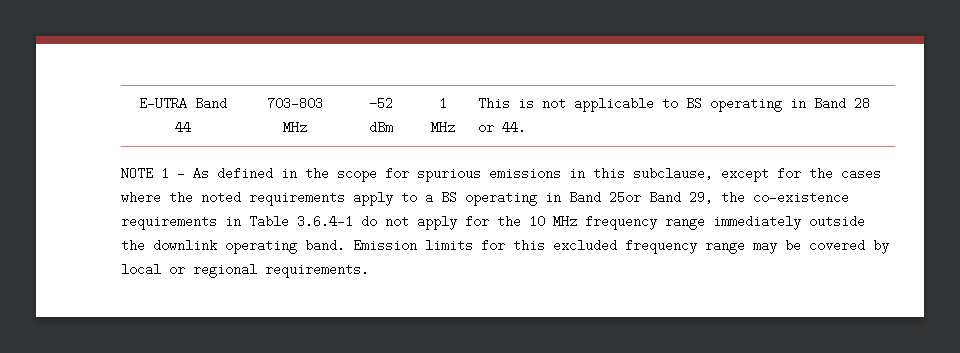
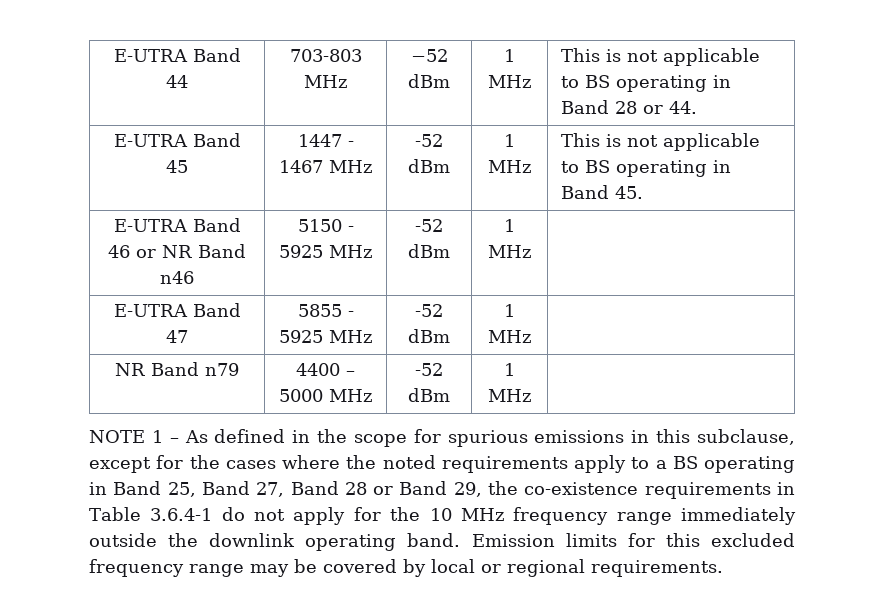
+ E-UTRA Band 45 | 1447 - 1467 MHz | -52 dBm | 1 MHz | This is not applicable to BS operating in Band 45.
+ E-UTRA Band 46 or NR Band n46 | 5150 - 5925 MHz | -52 dBm | 1 MHz |
+ E-UTRA Band 47 | 5855 - 5925 MHz | -52 dBm | 1 MHz |
+ NR Band n79 | 4400 – 5000 MHz | -52 dBm | 1 MHz |
- NOTE 1 – As defined in the scope for spurious emissions in this subclause, except for the cases where the noted requirements apply to a BS operating in Band 25or Band 29, the co-existence requirements in Table 3.6.4-1 do not apply for the 10 MHz frequency range immediately outside the downlink operating band.
+ NOTE 1 – As defined in the scope for spurious emissions in this subclause, except for the cases where the noted requirements apply to a BS operating in Band 25, Band 27, Band 28 or Band 29, the co-existence requirements in Table 3.6.4-1 do not apply for the 10 MHz frequency range immediately outside the downlink operating band.

